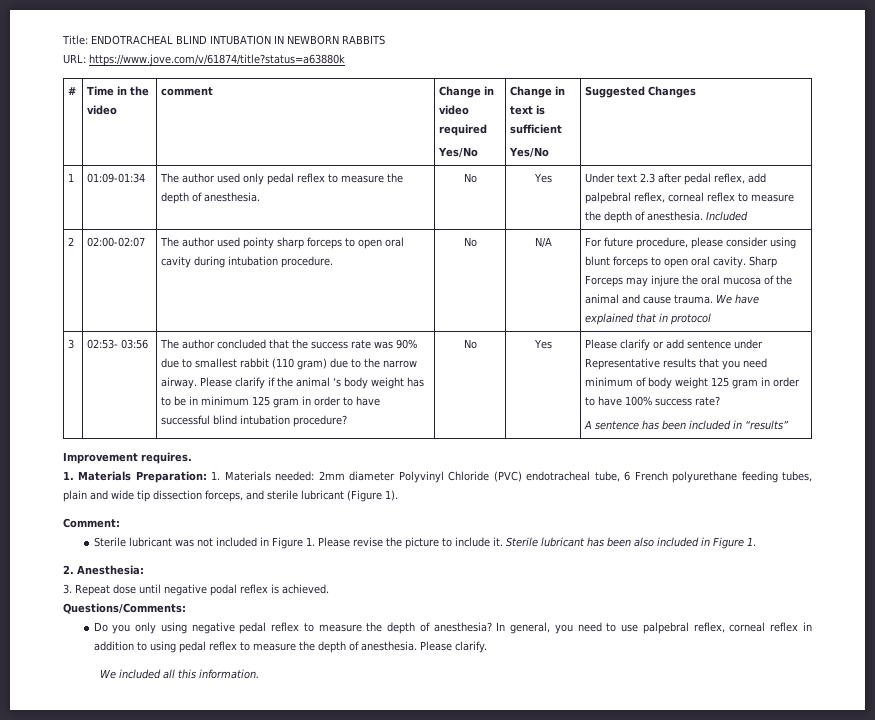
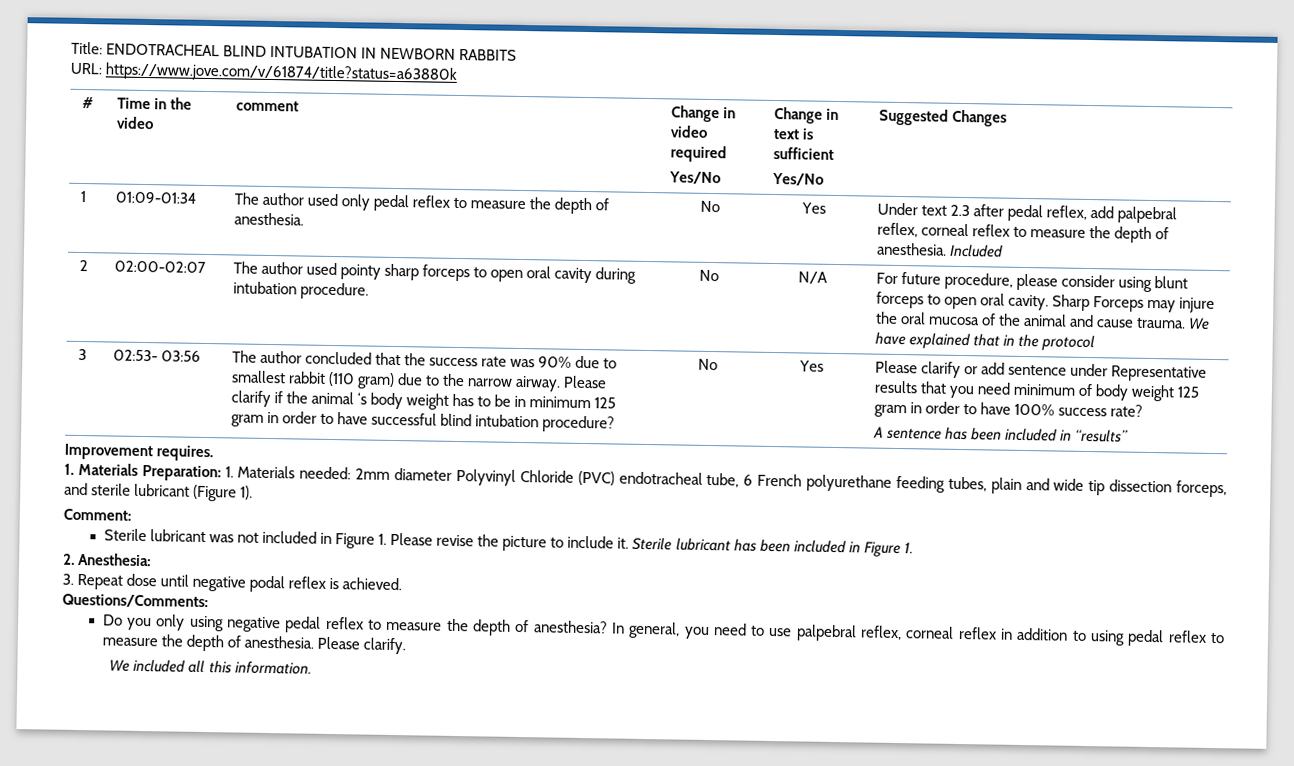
- We have explained that in protocol
+ We have explained that in the protocol
- Sterile lubricant has been also included in Figure 1.
+ Sterile lubricant has been included in Figure 1.

